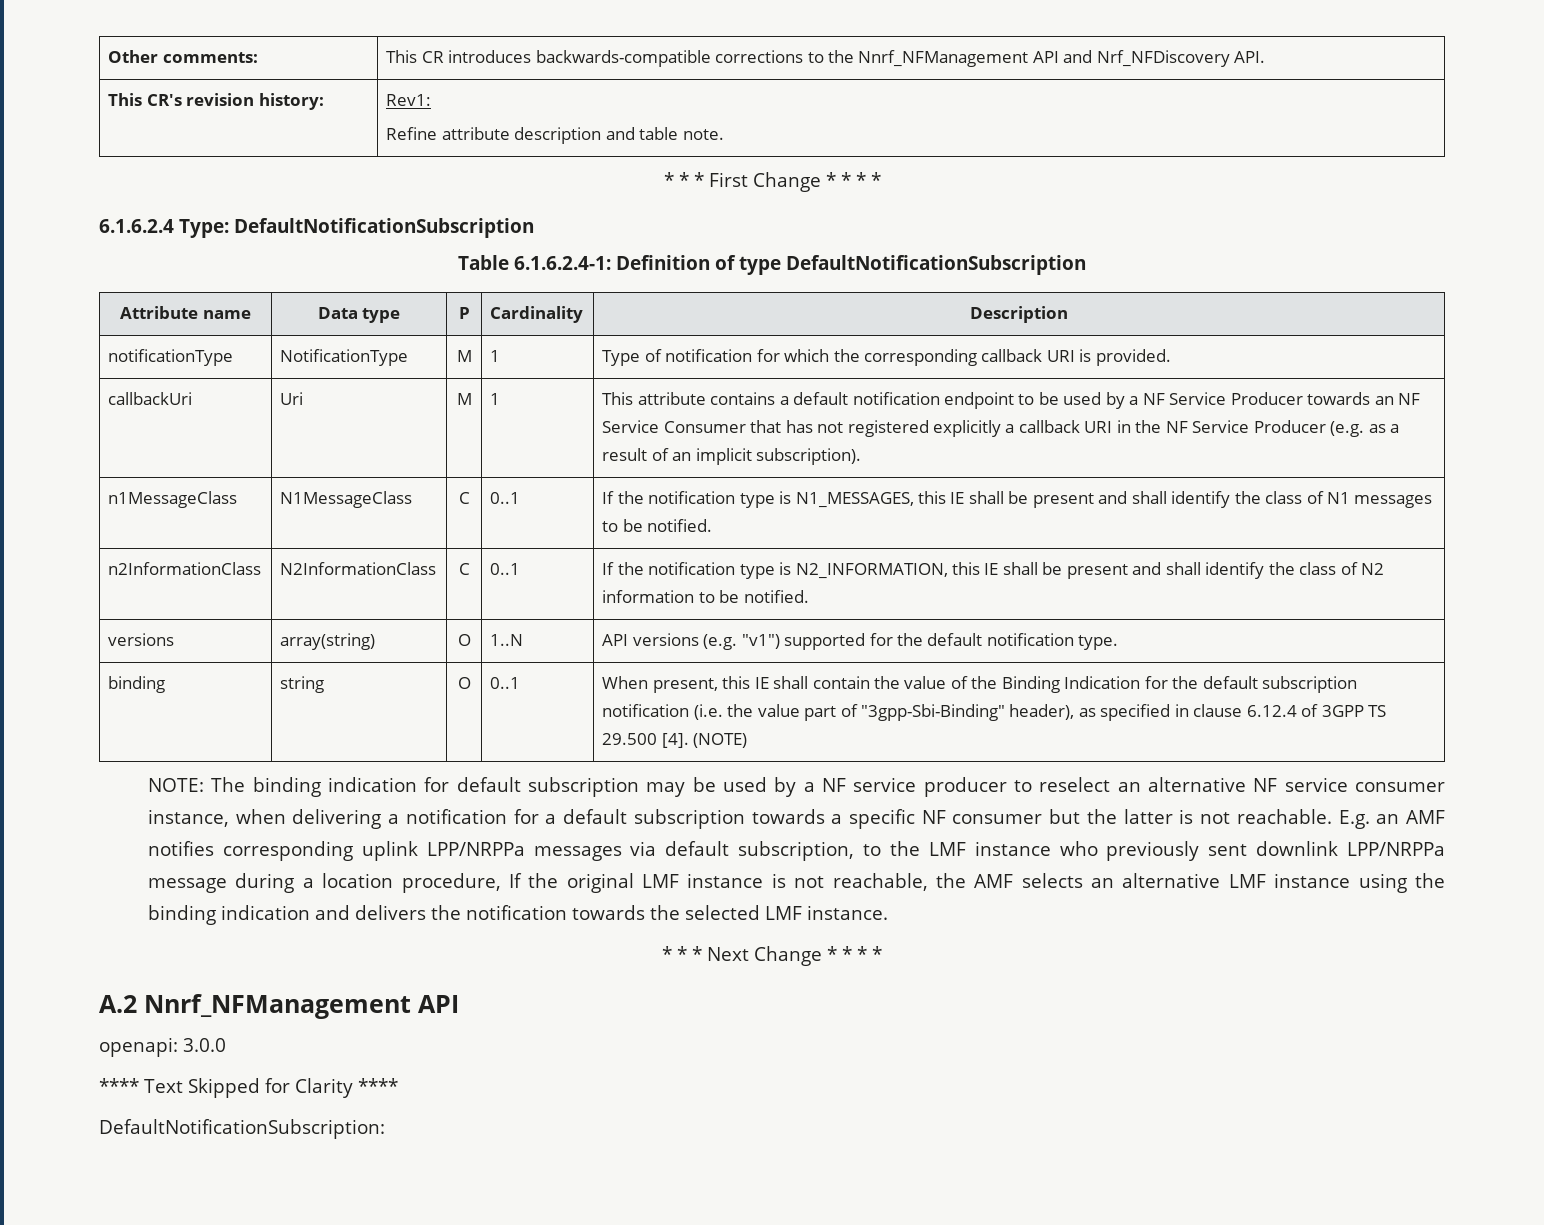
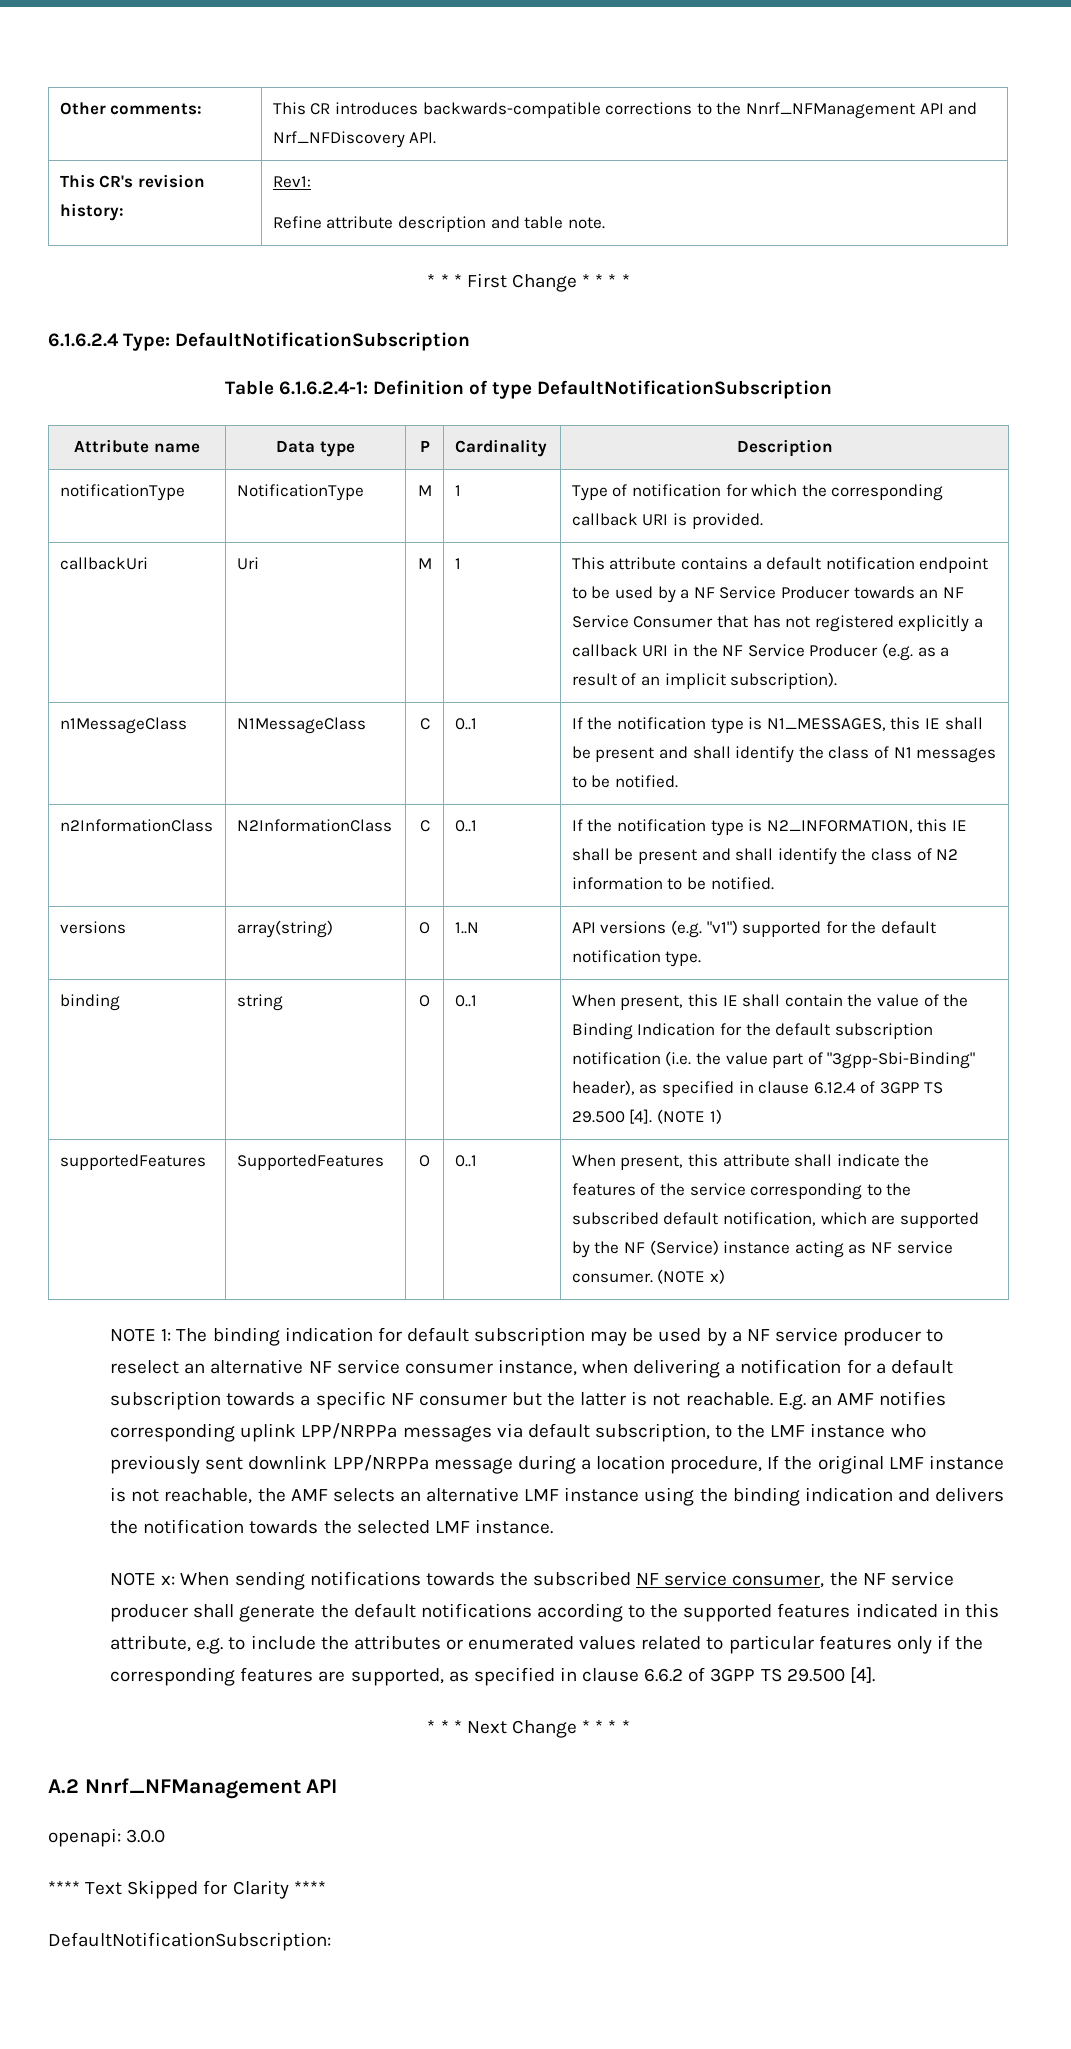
- binding | string | O | 0..1 | When present, this IE shall contain the value of the Binding Indication for the default subscription notification (i.e. the value part of "3gpp-Sbi-Binding" header), as specified in clause 6.12.4 of 3GPP TS 29.500 [4]. (NOTE)
- NOTE:
+ binding | string | O | 0..1 | When present, this IE shall contain the value of the Binding Indication for the default subscription notification (i.e. the value part of "3gpp-Sbi-Binding" header), as specified in clause 6.12.4 of 3GPP TS 29.500 [4]. (NOTE 1)
+ supportedFeatures | SupportedFeatures | O | 0..1 | When present, this attribute shall indicate the features of the service corresponding to the subscribed default notification, which are supported by the NF (Service) instance acting as NF service consumer. (NOTE x)
+ NOTE 1:
+ NOTE x: When sending notifications towards the subscribed NF service consumer, the NF service producer shall generate the default notifications according to the supported features indicated in this attribute, e.g. to include the attributes or enumerated values related to particular features only if the corresponding features are supported, as specified in clause 6.6.2 of 3GPP TS 29.500 [4].

